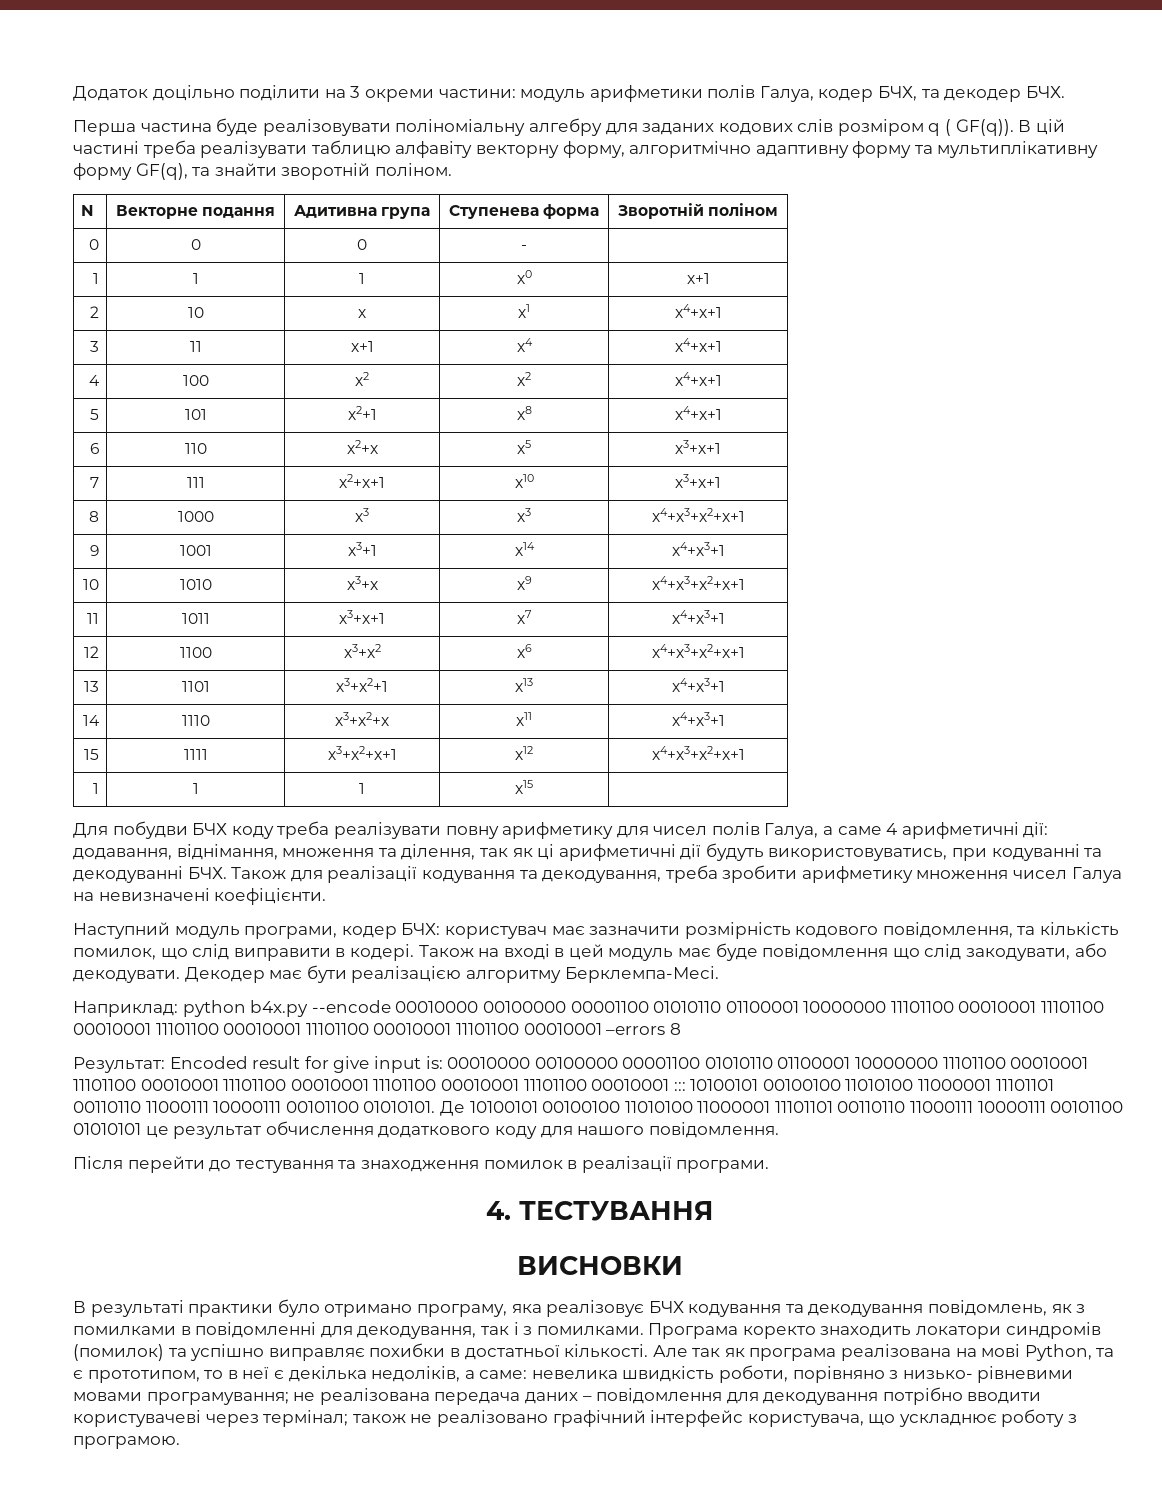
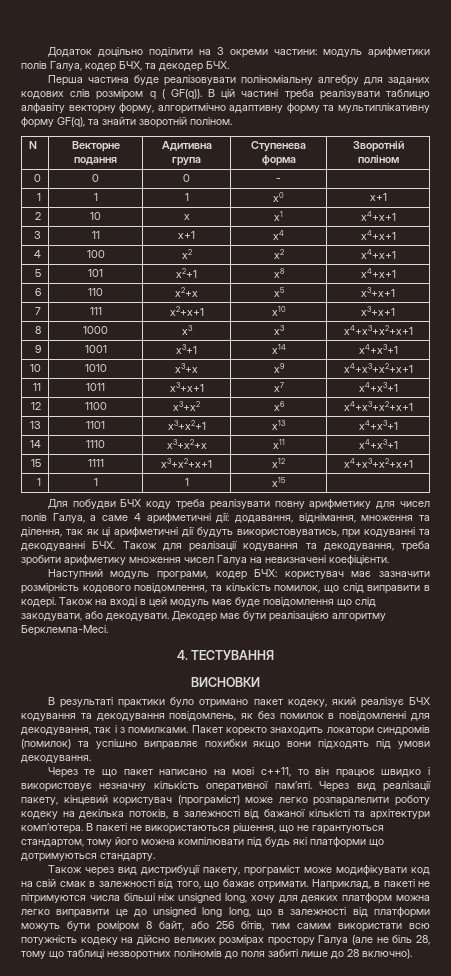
- Наприклад: python b4x.py --encode 00010000 00100000 00001100 01010110 01100001 10000000 11101100 00010001 11101100 00010001 11101100 00010001 11101100 00010001 11101100 00010001 –errors 8
- Результат: Encoded result for give input is: 00010000 00100000 00001100 01010110 01100001 10000000 11101100 00010001 11101100 00010001 11101100 00010001 11101100 00010001 11101100 00010001 ::: 10100101 00100100 11010100 11000001 11101101 00110110 11000111 10000111 00101100 01010101. Де 10100101 00100100 11010100 11000001 11101101 00110110 11000111 10000111 00101100 01010101 це результат обчислення додаткового коду для нашого повідомлення.
- Після перейти до тестування та знаходження помилок в реалізації програми.
- В результаті практики було отримано програму, яка реалізовує БЧХ кодування та декодування повідомлень, як з помилками в повідомленні для декодування, так і з помилками.
+ В результаті практики було отримано пакет кодеку, який реалізує БЧХ кодування та декодування повідомлень, як без помилок в повідомленні для декодування, так і з помилками.
- Програма коректо знаходить локатори синдромів (помилок) та успішно виправляє похибки в достатньої кількості. Але так як програма реалізована на мові Python, та є прототипом, то в неї є декілька недоліків, а саме: невелика швидкість роботи, порівняно з низько- рівневими мовами програмування; не реалізована передача даних – повідомлення для декодування потрібно вводити користувачеві через термінал; також не реалізовано графічний інтерфейс користувача, що ускладнює роботу з програмою.
+ Пакет коректо знаходить локатори синдромів (помилок) та успішно виправляє похибки якщо вони підходять під умови декодування.
+ Через те що пакет написано на мові с++11, то він працює швидко і використовує незначну кількість оперативної пам’яті. Через вид реалізації пакету, кінцевий користувач (програміст) може легко розпаралелити роботу кодеку на декілька потоків, в залежності від бажаної кількісті та архітектури комп’ютера. В пакеті не використаються рішення, що не гарантуються стандартом, тому його можна компілювати під будь які платформи що дотримуються стандарту.
+ Також через вид дистрибуції пакету, програміст може модифікувати код на свій смак в залежності від того, що бажає отримати. Наприклад, в пакеті не пітримуются числа більші ніж unsigned long, хочу для деяких платформ можна легко виправити це до unsigned long long, що в залежності від платформи можуть бути роміром 8 байт, або 256 бітів, тим самим використати всю потужність кодеку на дійсно великих розмірах простору Галуа (але не біль 28, тому що таблиці незворотних поліномів до поля забиті лише до 28 включно).

